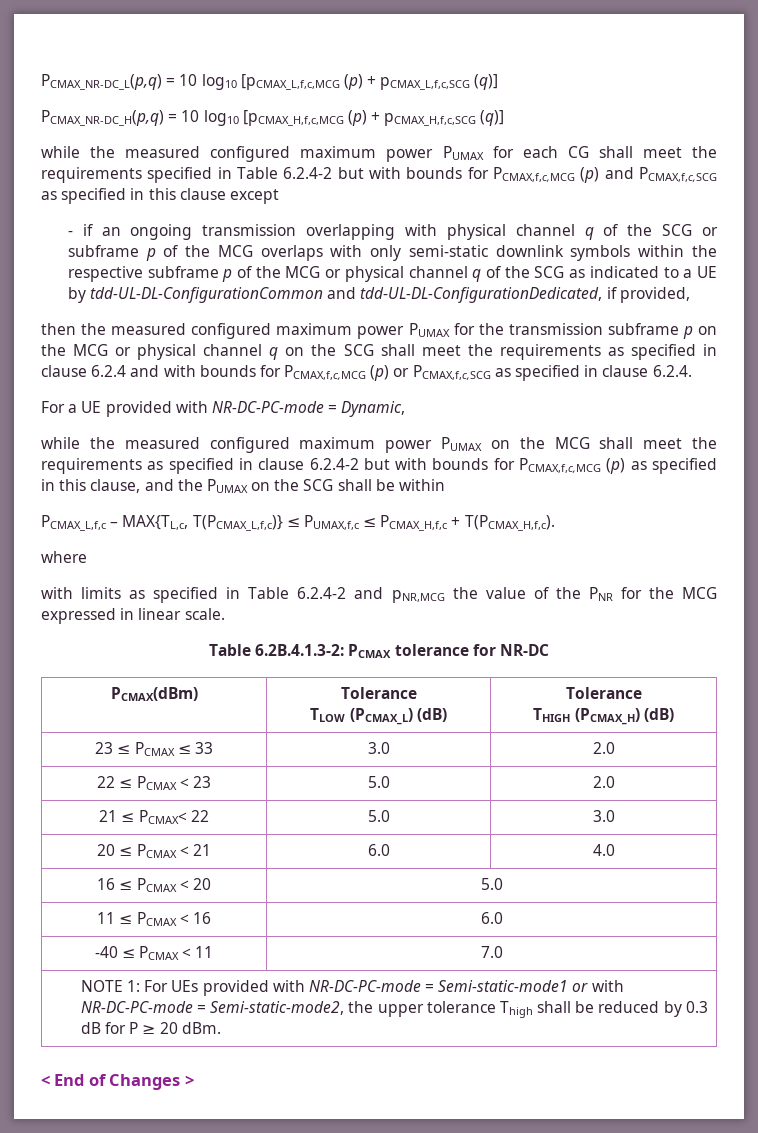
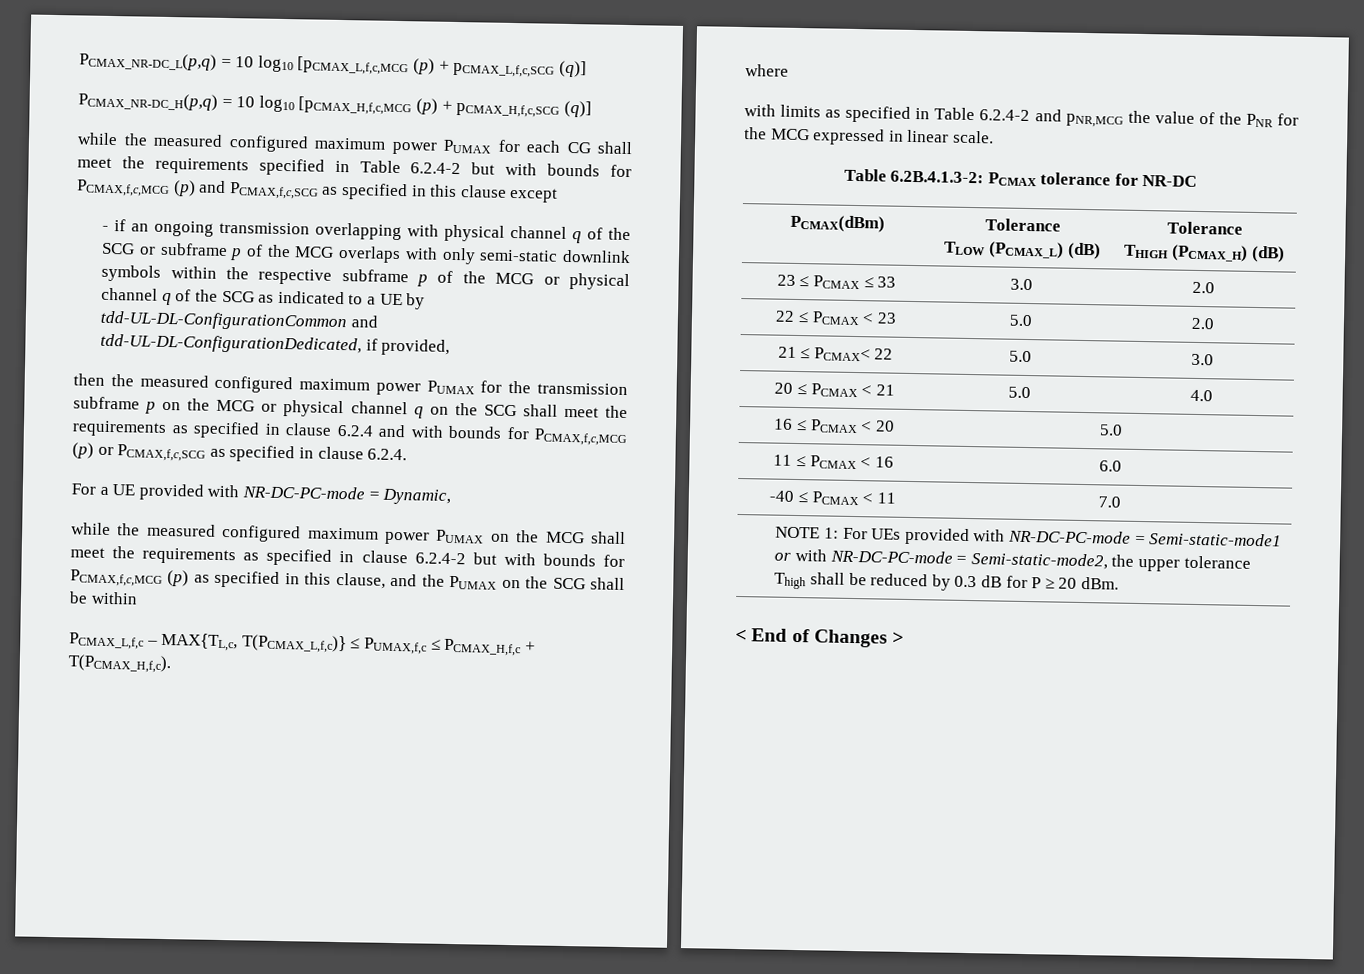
- 20 ≤ PCMAX < 21 | 6.0 | 4.0
+ 20 ≤ PCMAX < 21 | 5.0 | 4.0

